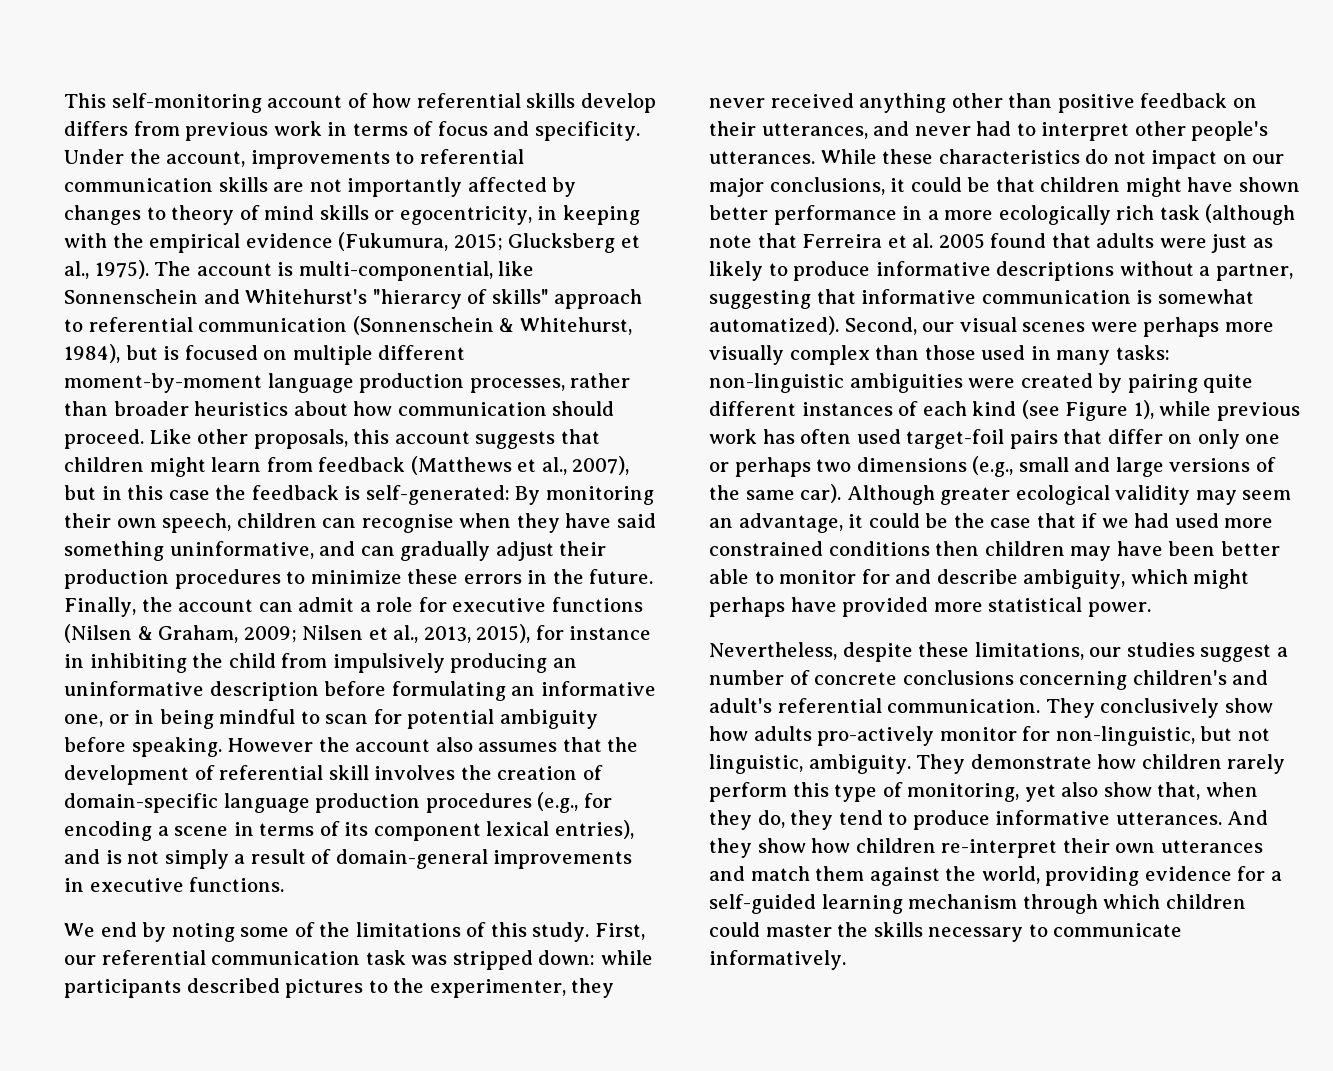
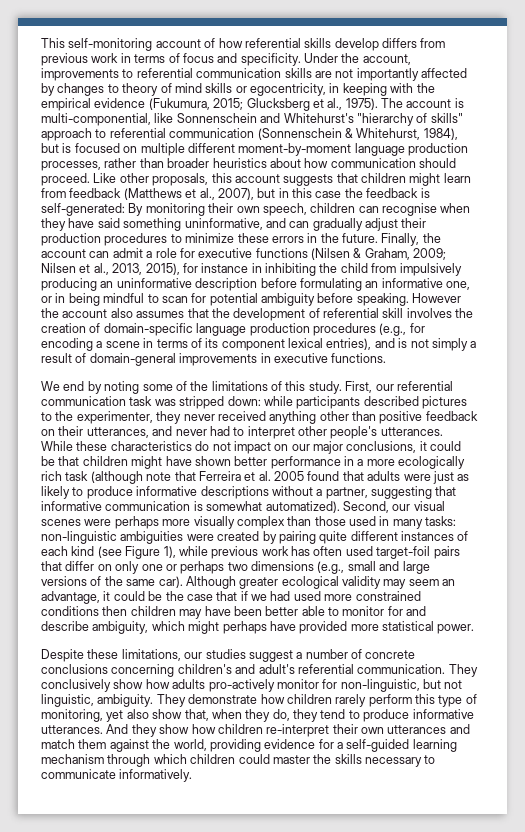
- The account is multi-componential, like Sonnenschein and Whitehurst's "hierarcy of skills" approach to referential communication (Sonnenschein & Whitehurst, 1984), but is focused on multiple different moment-by-moment language production processes, rather than broader heuristics about how communication should proceed.
+ The account is multi-componential, like Sonnenschein and Whitehurst's "hierarchy of skills" approach to referential communication (Sonnenschein & Whitehurst, 1984), but is focused on multiple different moment-by-moment language production processes, rather than broader heuristics about how communication should proceed.
- Nevertheless, despite these limitations, our studies suggest a number of concrete conclusions concerning children's and adult's referential communication.
+ Despite these limitations, our studies suggest a number of concrete conclusions concerning children's and adult's referential communication.

